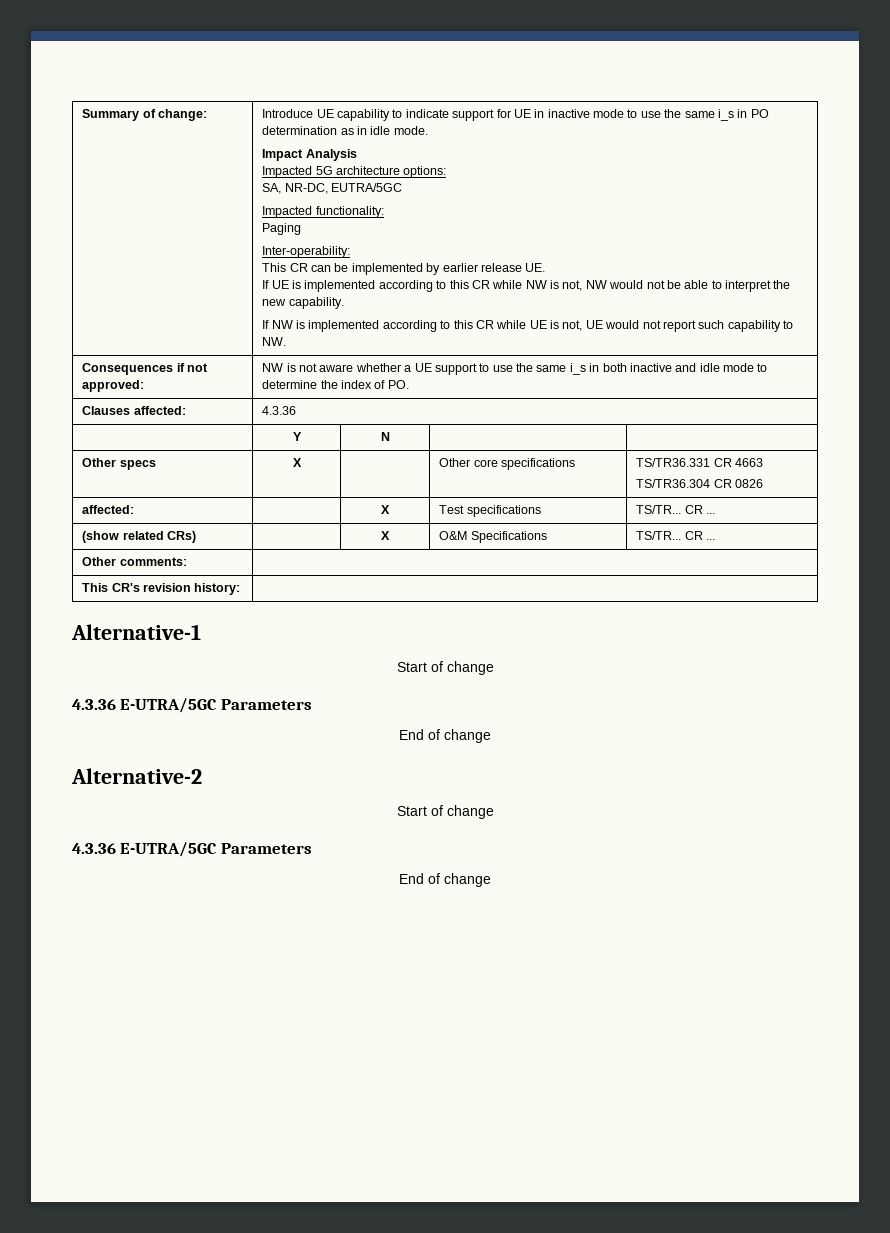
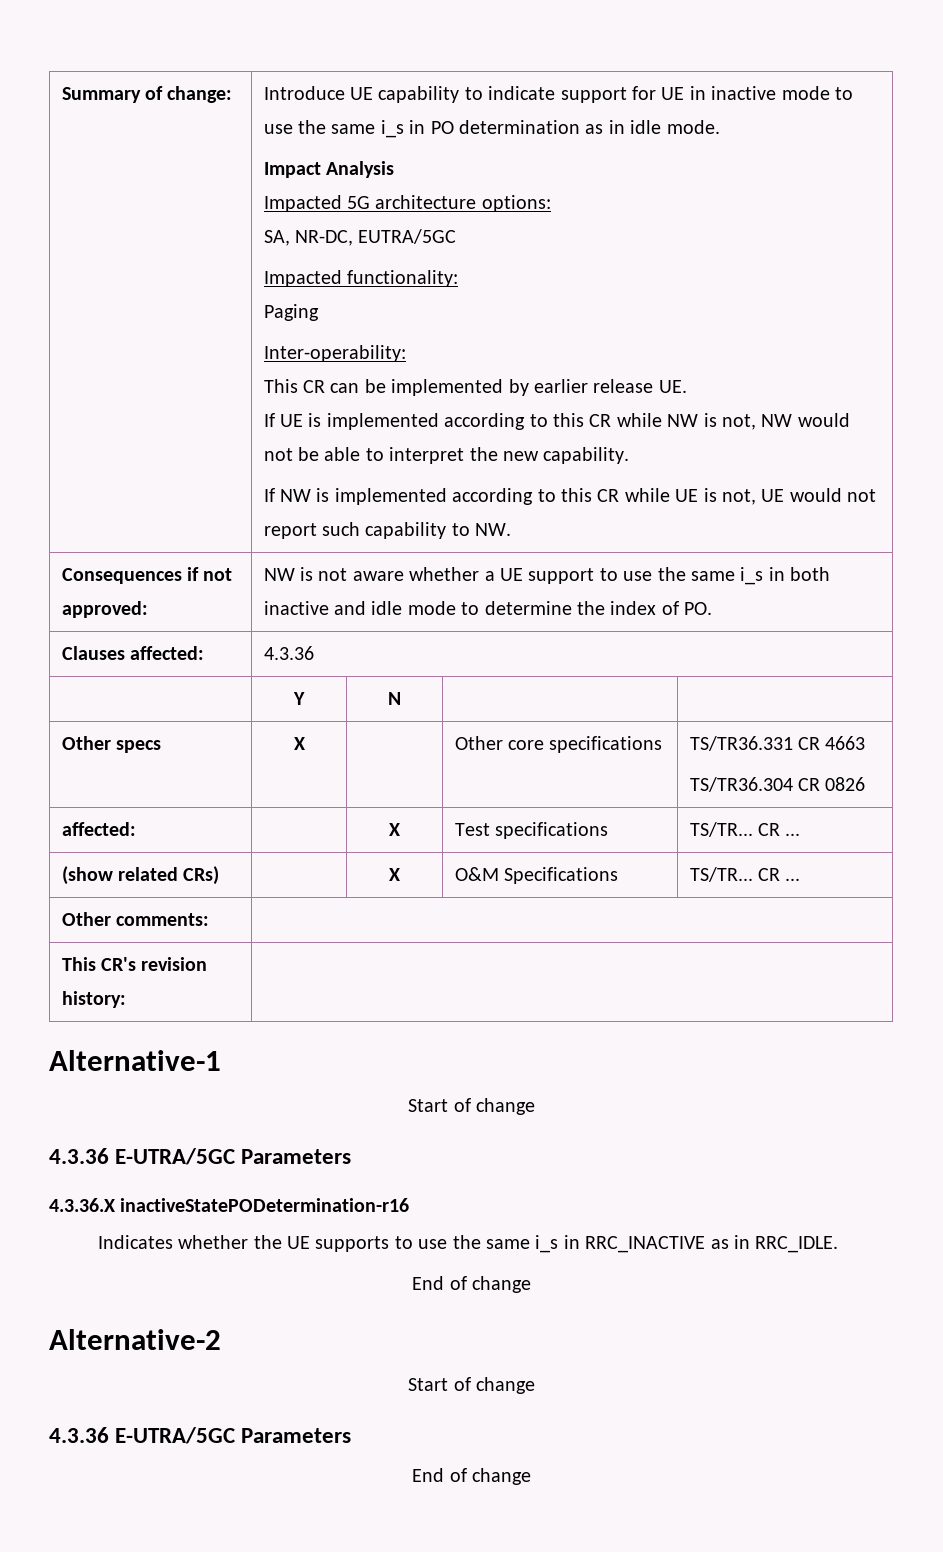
+ 4.3.36.X inactiveStatePODetermination-r16
+ Indicates whether the UE supports to use the same i_s in RRC_INACTIVE as in RRC_IDLE.

